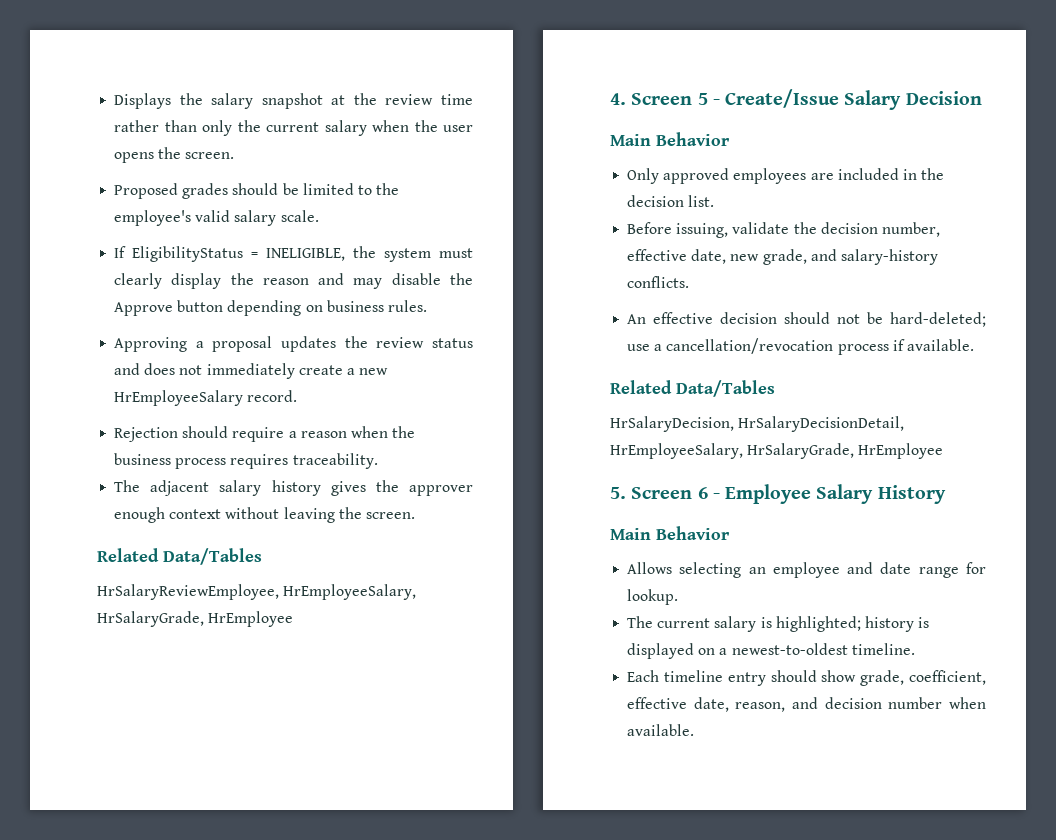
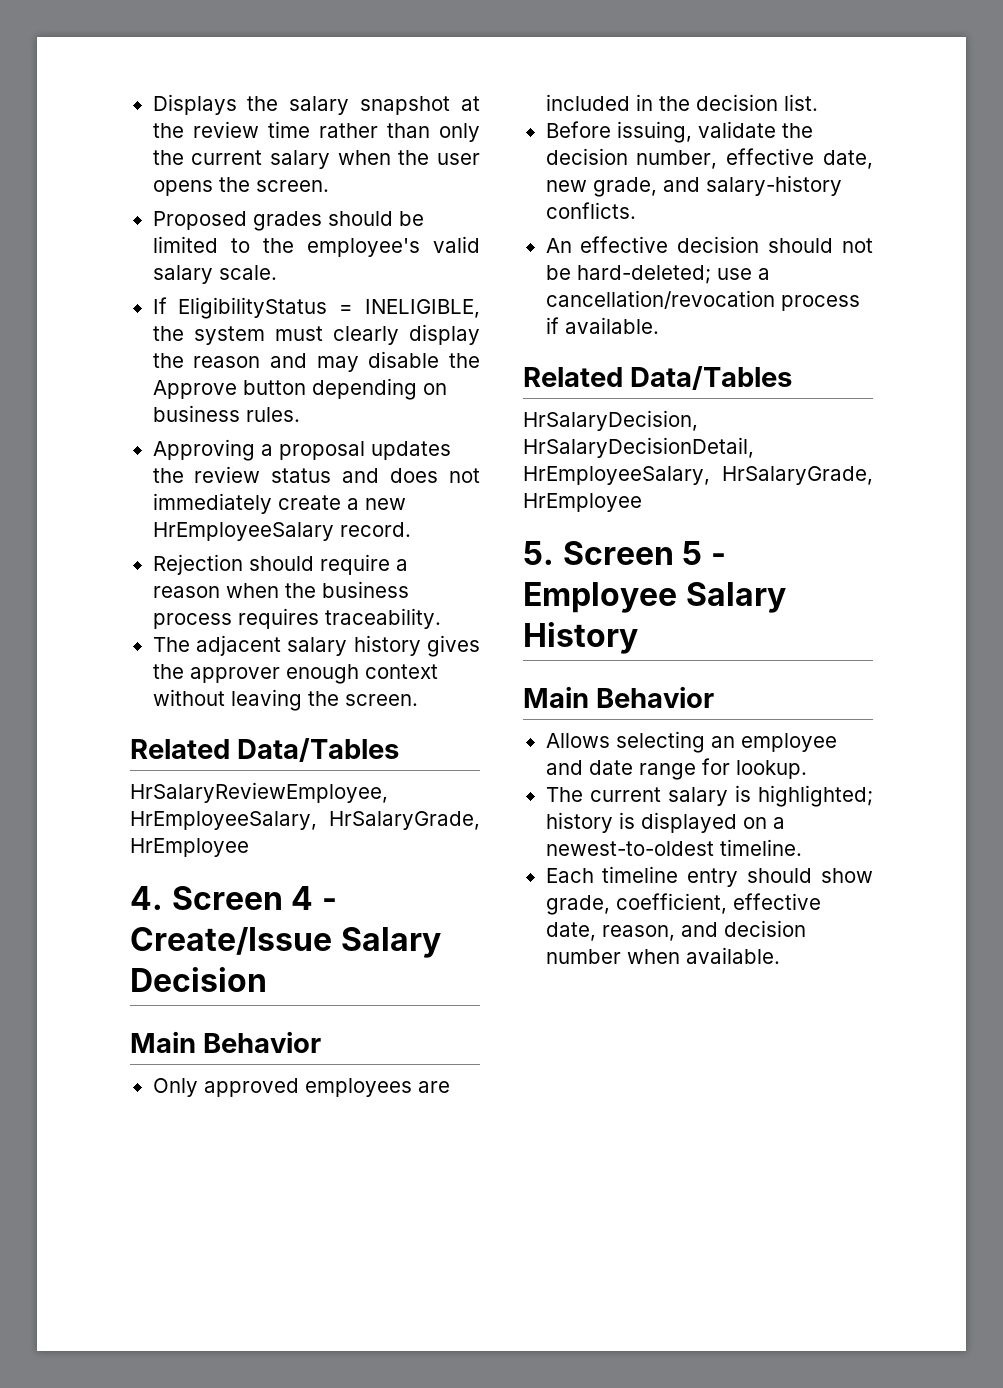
- 4. Screen 5 - Create/Issue Salary Decision
+ 4. Screen 4 - Create/Issue Salary Decision
- 5. Screen 6 - Employee Salary History
+ 5. Screen 5 - Employee Salary History

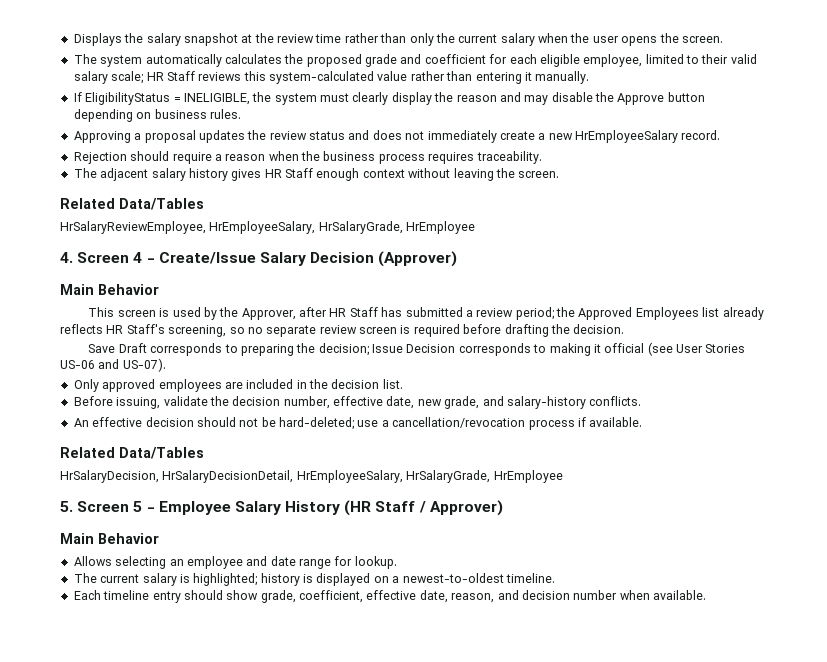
- Proposed grades should be limited to the employee's valid salary scale.
+ The system automatically calculates the proposed grade and coefficient for each eligible employee, limited to their valid salary scale; HR Staff reviews this system-calculated value rather than entering it manually.
- The adjacent salary history gives the approver enough context without leaving the screen.
+ The adjacent salary history gives HR Staff enough context without leaving the screen.
- 4. Screen 4 - Create/Issue Salary Decision
+ 4. Screen 4 - Create/Issue Salary Decision (Approver)
  Main Behavior
+ This screen is used by the Approver, after HR Staff has submitted a review period; the Approved Employees list already reflects HR Staff's screening, so no separate review screen is required before drafting the decision.
+ Save Draft corresponds to preparing the decision; Issue Decision corresponds to making it official (see User Stories US-06 and US-07).
- 5. Screen 5 - Employee Salary History
+ 5. Screen 5 - Employee Salary History (HR Staff / Approver)

